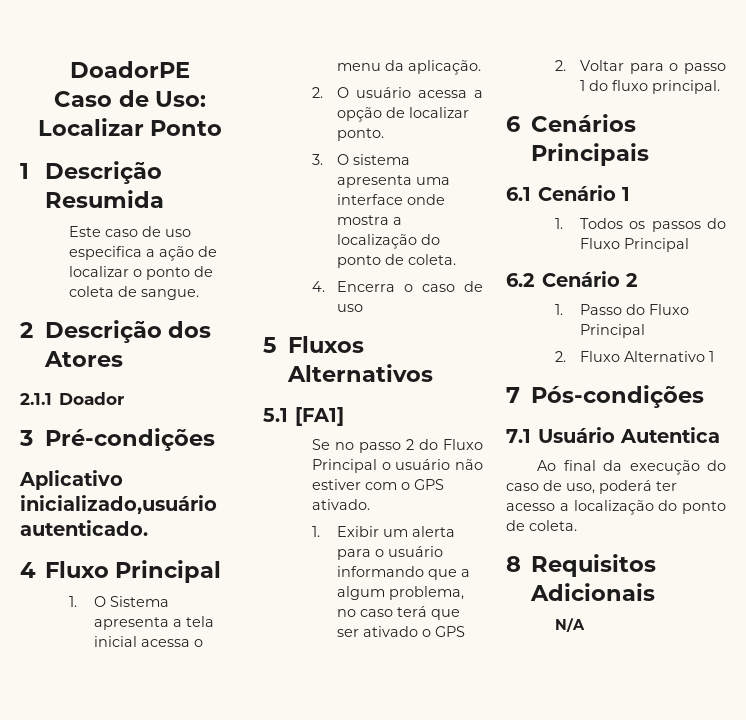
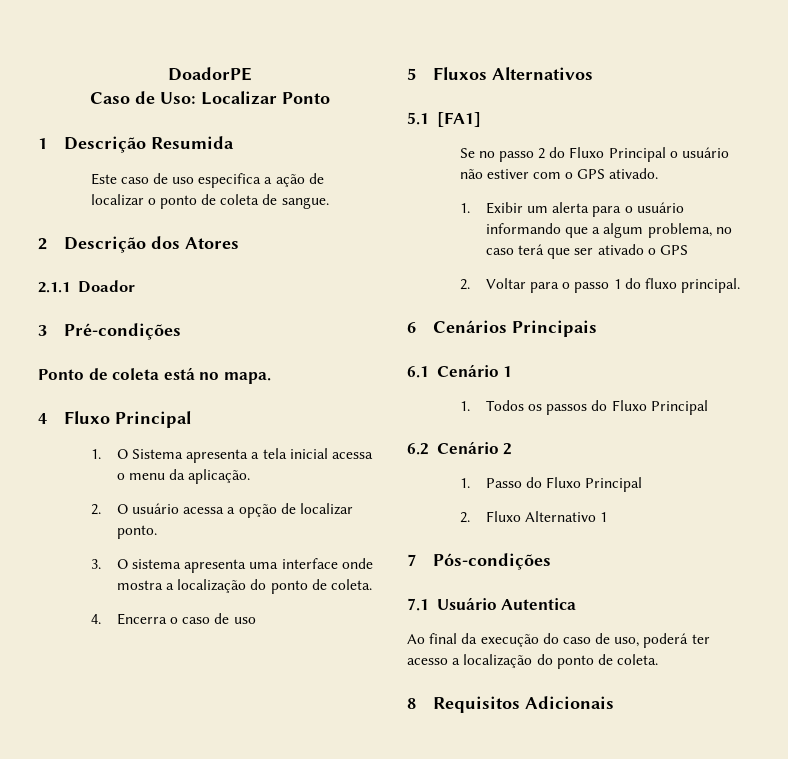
- Aplicativo inicializado,usuário autenticado.
+ Ponto de coleta está no mapa.
- N/A

